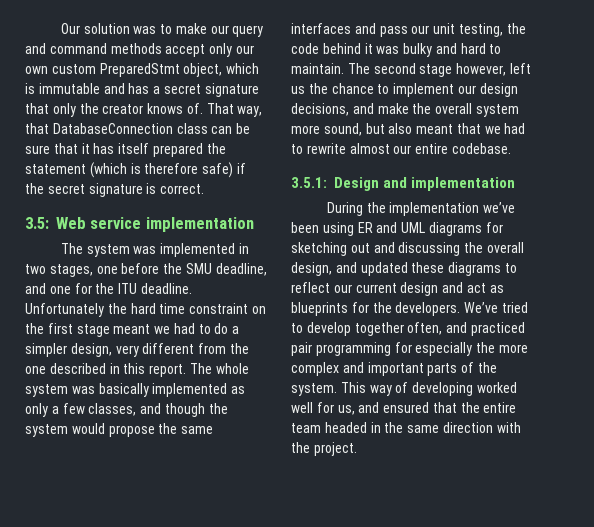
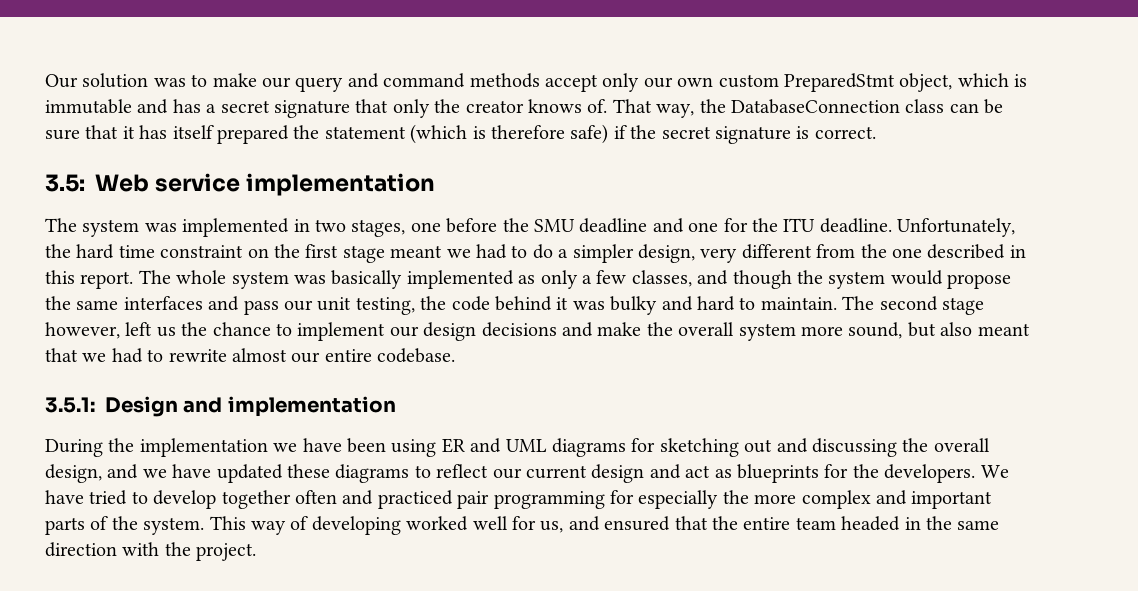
- That way, that DatabaseConnection class can be sure that it has itself prepared the statement (which is therefore safe) if the secret signature is correct.
+ That way, the DatabaseConnection class can be sure that it has itself prepared the statement (which is therefore safe) if the secret signature is correct.
- The system was implemented in two stages, one before the SMU deadline, and one for the ITU deadline.
+ The system was implemented in two stages, one before the SMU deadline and one for the ITU deadline.
- Unfortunately the hard time constraint on the first stage meant we had to do a simpler design, very different from the one described in this report.
+ Unfortunately, the hard time constraint on the first stage meant we had to do a simpler design, very different from the one described in this report.
- The second stage however, left us the chance to implement our design decisions, and make the overall system more sound, but also meant that we had to rewrite almost our entire codebase.
+ The second stage however, left us the chance to implement our design decisions and make the overall system more sound, but also meant that we had to rewrite almost our entire codebase.
- During the implementation we’ve been using ER and UML diagrams for sketching out and discussing the overall design, and updated these diagrams to reflect our current design and act as blueprints for the developers.
+ During the implementation we have been using ER and UML diagrams for sketching out and discussing the overall design, and we have updated these diagrams to reflect our current design and act as blueprints for the developers.
- We’ve tried to develop together often, and practiced pair programming for especially the more complex and important parts of the system.
+ We have tried to develop together often and practiced pair programming for especially the more complex and important parts of the system.

